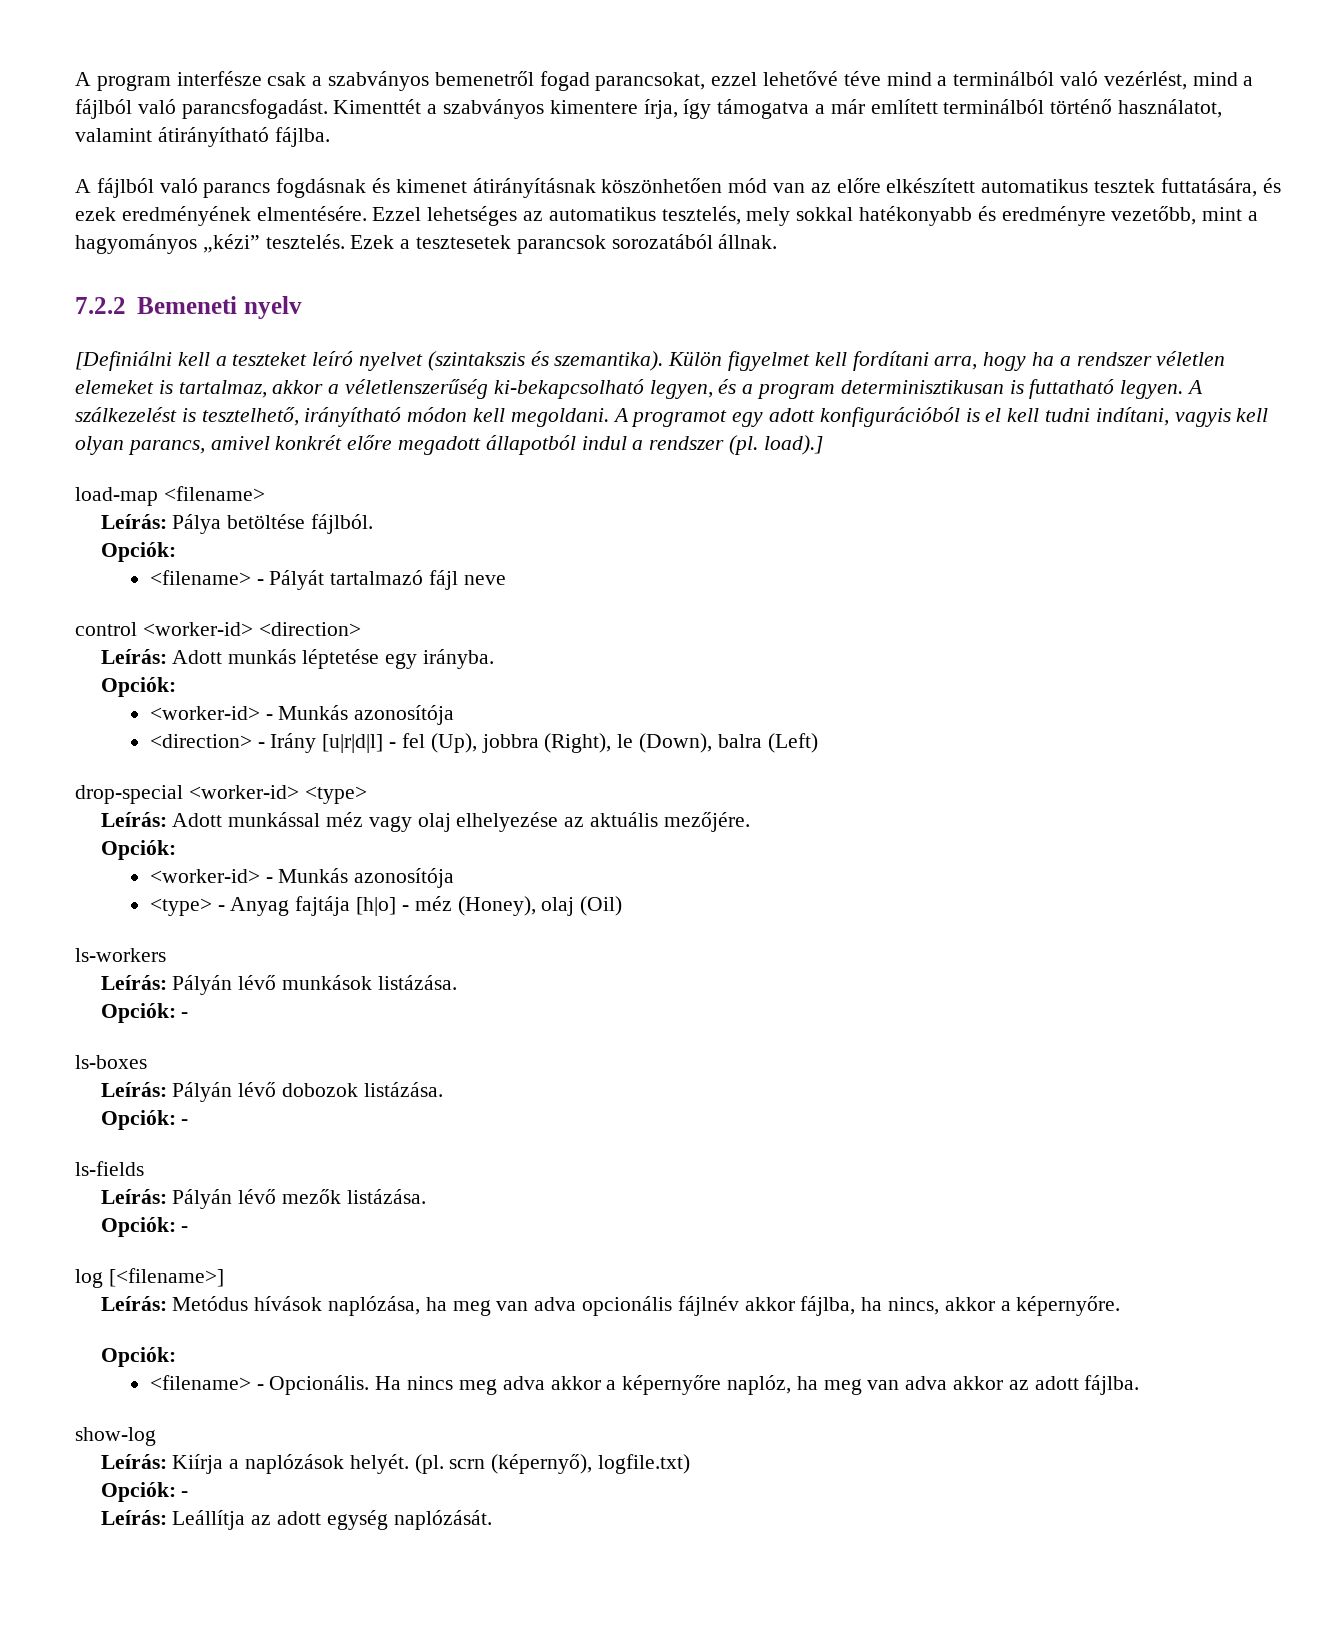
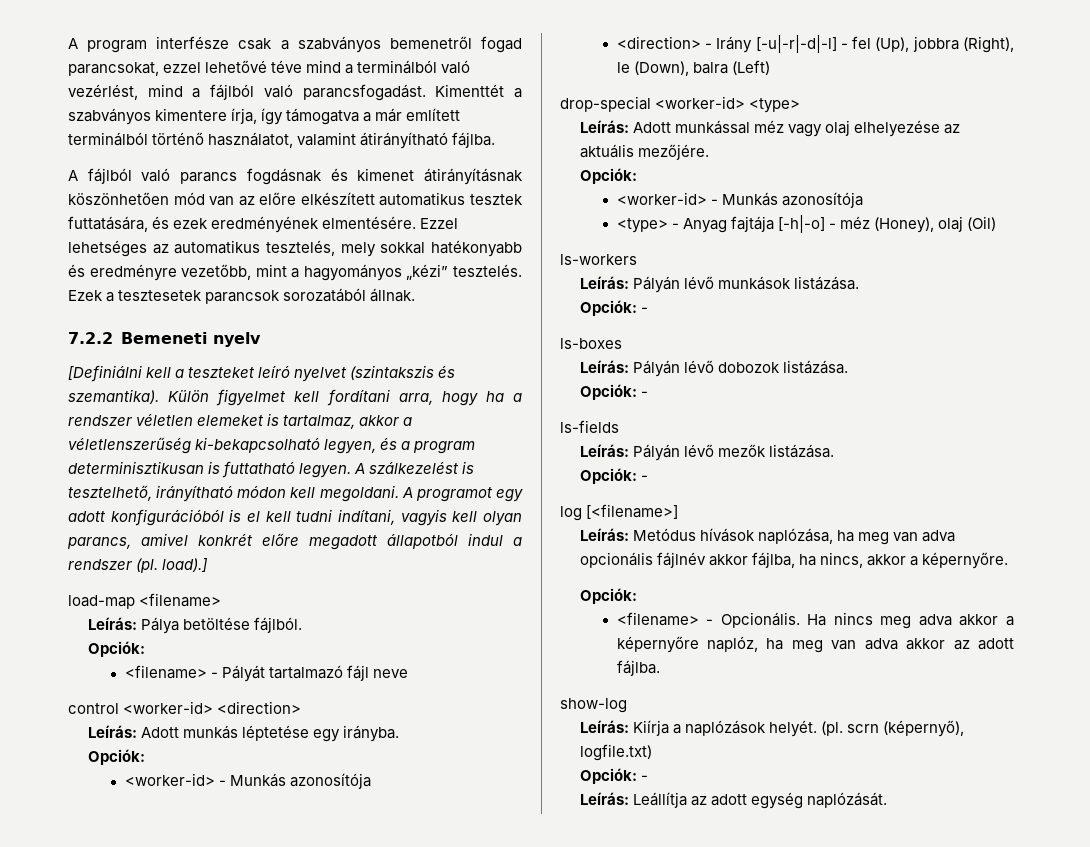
- <direction> - Irány [u|r|d|l] - fel (Up), jobbra (Right), le (Down), balra (Left)
+ <direction> - Irány [-u|-r|-d|-l] - fel (Up), jobbra (Right), le (Down), balra (Left)
- <type> - Anyag fajtája [h|o] - méz (Honey), olaj (Oil)
+ <type> - Anyag fajtája [-h|-o] - méz (Honey), olaj (Oil)

